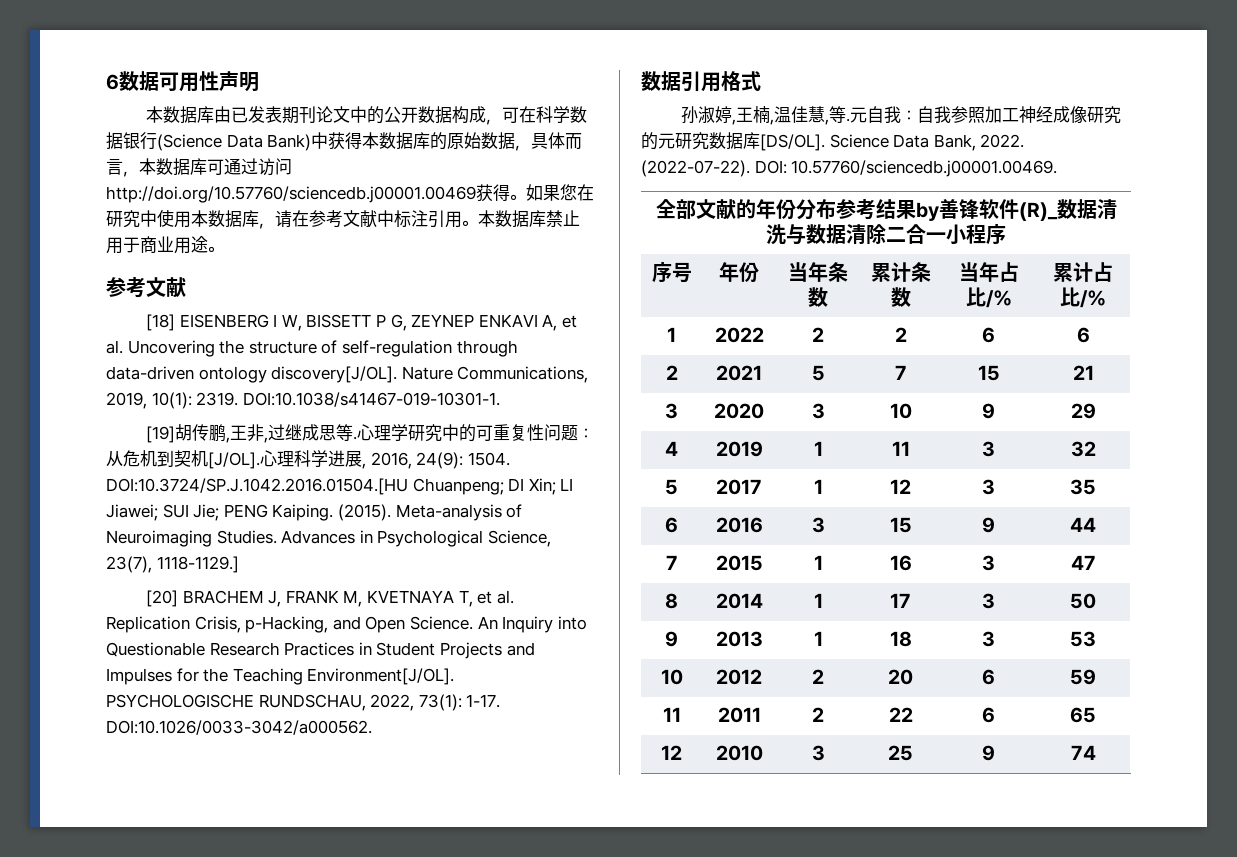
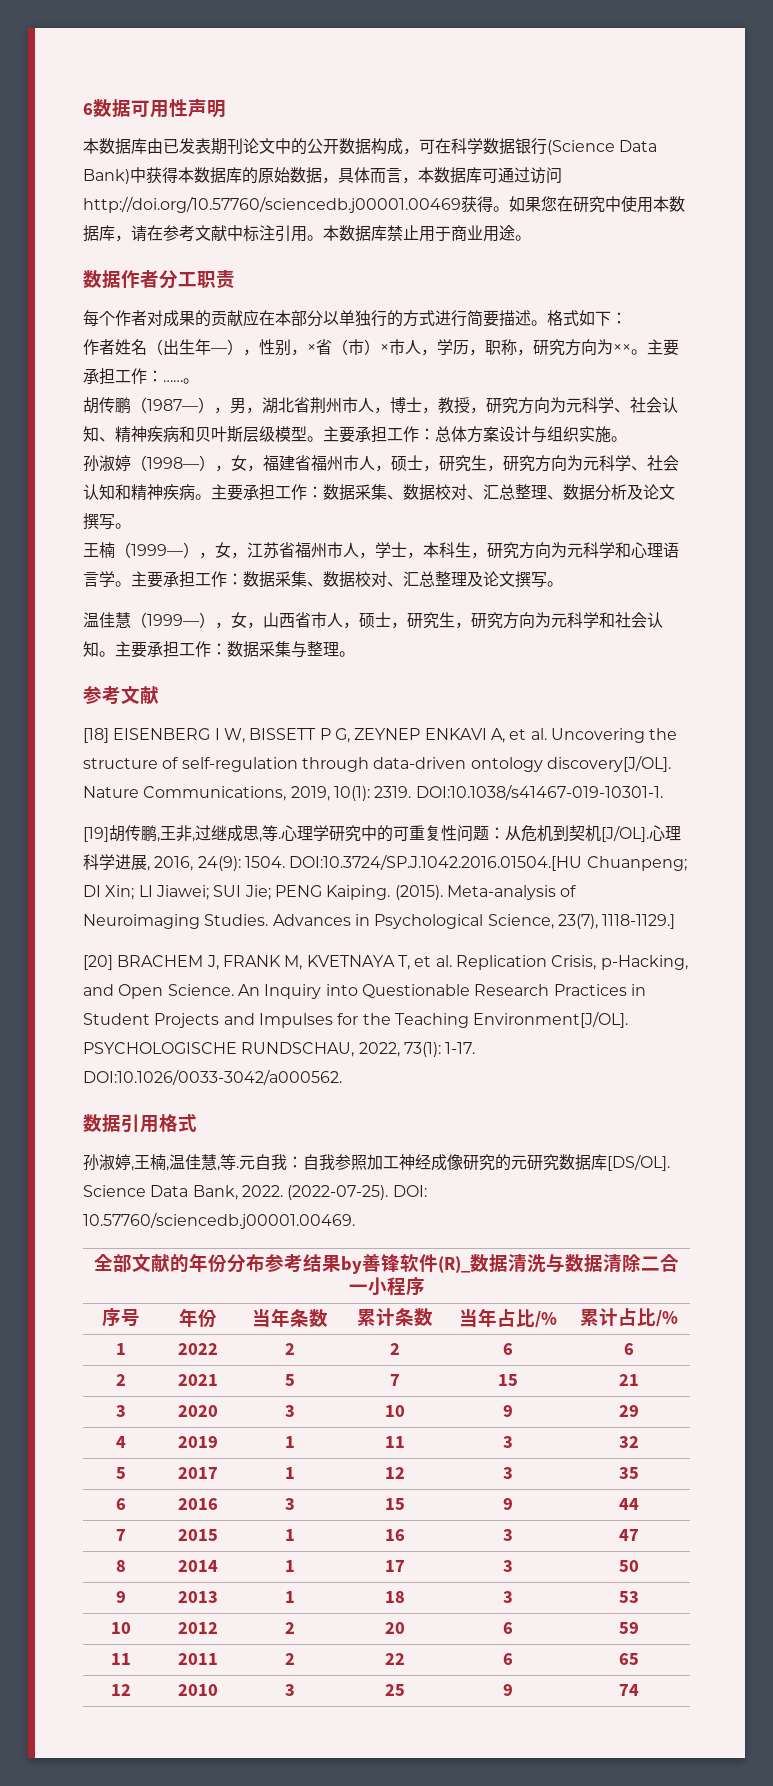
+ 数据作者分工职责
+ 每个作者对成果的贡献应在本部分以单独行的方式进行简要描述。格式如下：
+ 作者姓名（出生年—），性别，×省（市）×市人，学历，职称，研究方向为××。主要承担工作：……。
+ 胡传鹏（1987—），男，湖北省荆州市人，博士，教授，研究方向为元科学、社会认知、精神疾病和贝叶斯层级模型。主要承担工作：总体方案设计与组织实施。
+ 孙淑婷（1998—），女，福建省福州市人，硕士，研究生，研究方向为元科学、社会认知和精神疾病。主要承担工作：数据采集、数据校对、汇总整理、数据分析及论文撰写。
+ 王楠（1999—），女，江苏省福州市人，学士，本科生，研究方向为元科学和心理语言学。主要承担工作：数据采集、数据校对、汇总整理及论文撰写。
+ 温佳慧（1999—），女，山西省市人，硕士，研究生，研究方向为元科学和社会认知。主要承担工作：数据采集与整理。
- [19]胡传鹏,王非,过继成思等.
+ [19]胡传鹏,王非,过继成思,等.
- (2022-07-22).
+ (2022-07-25).

